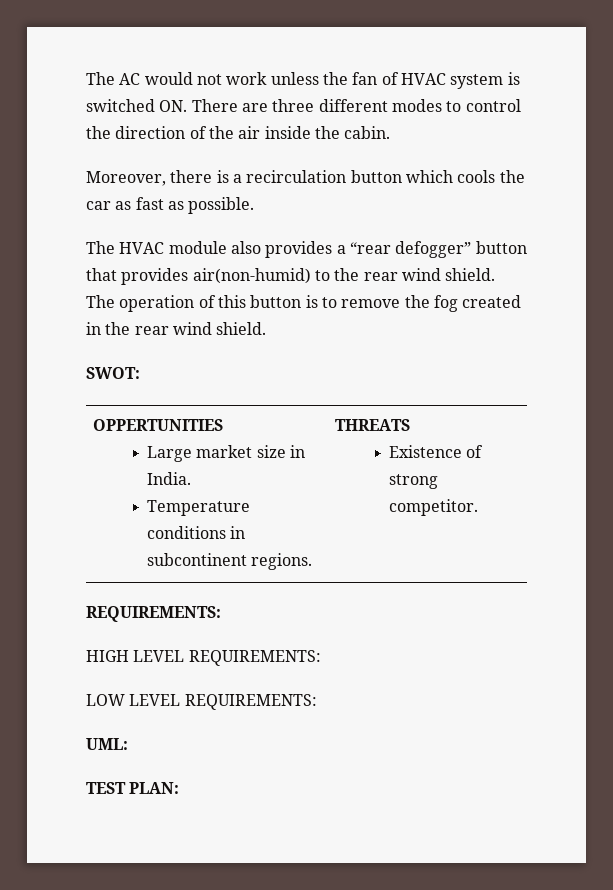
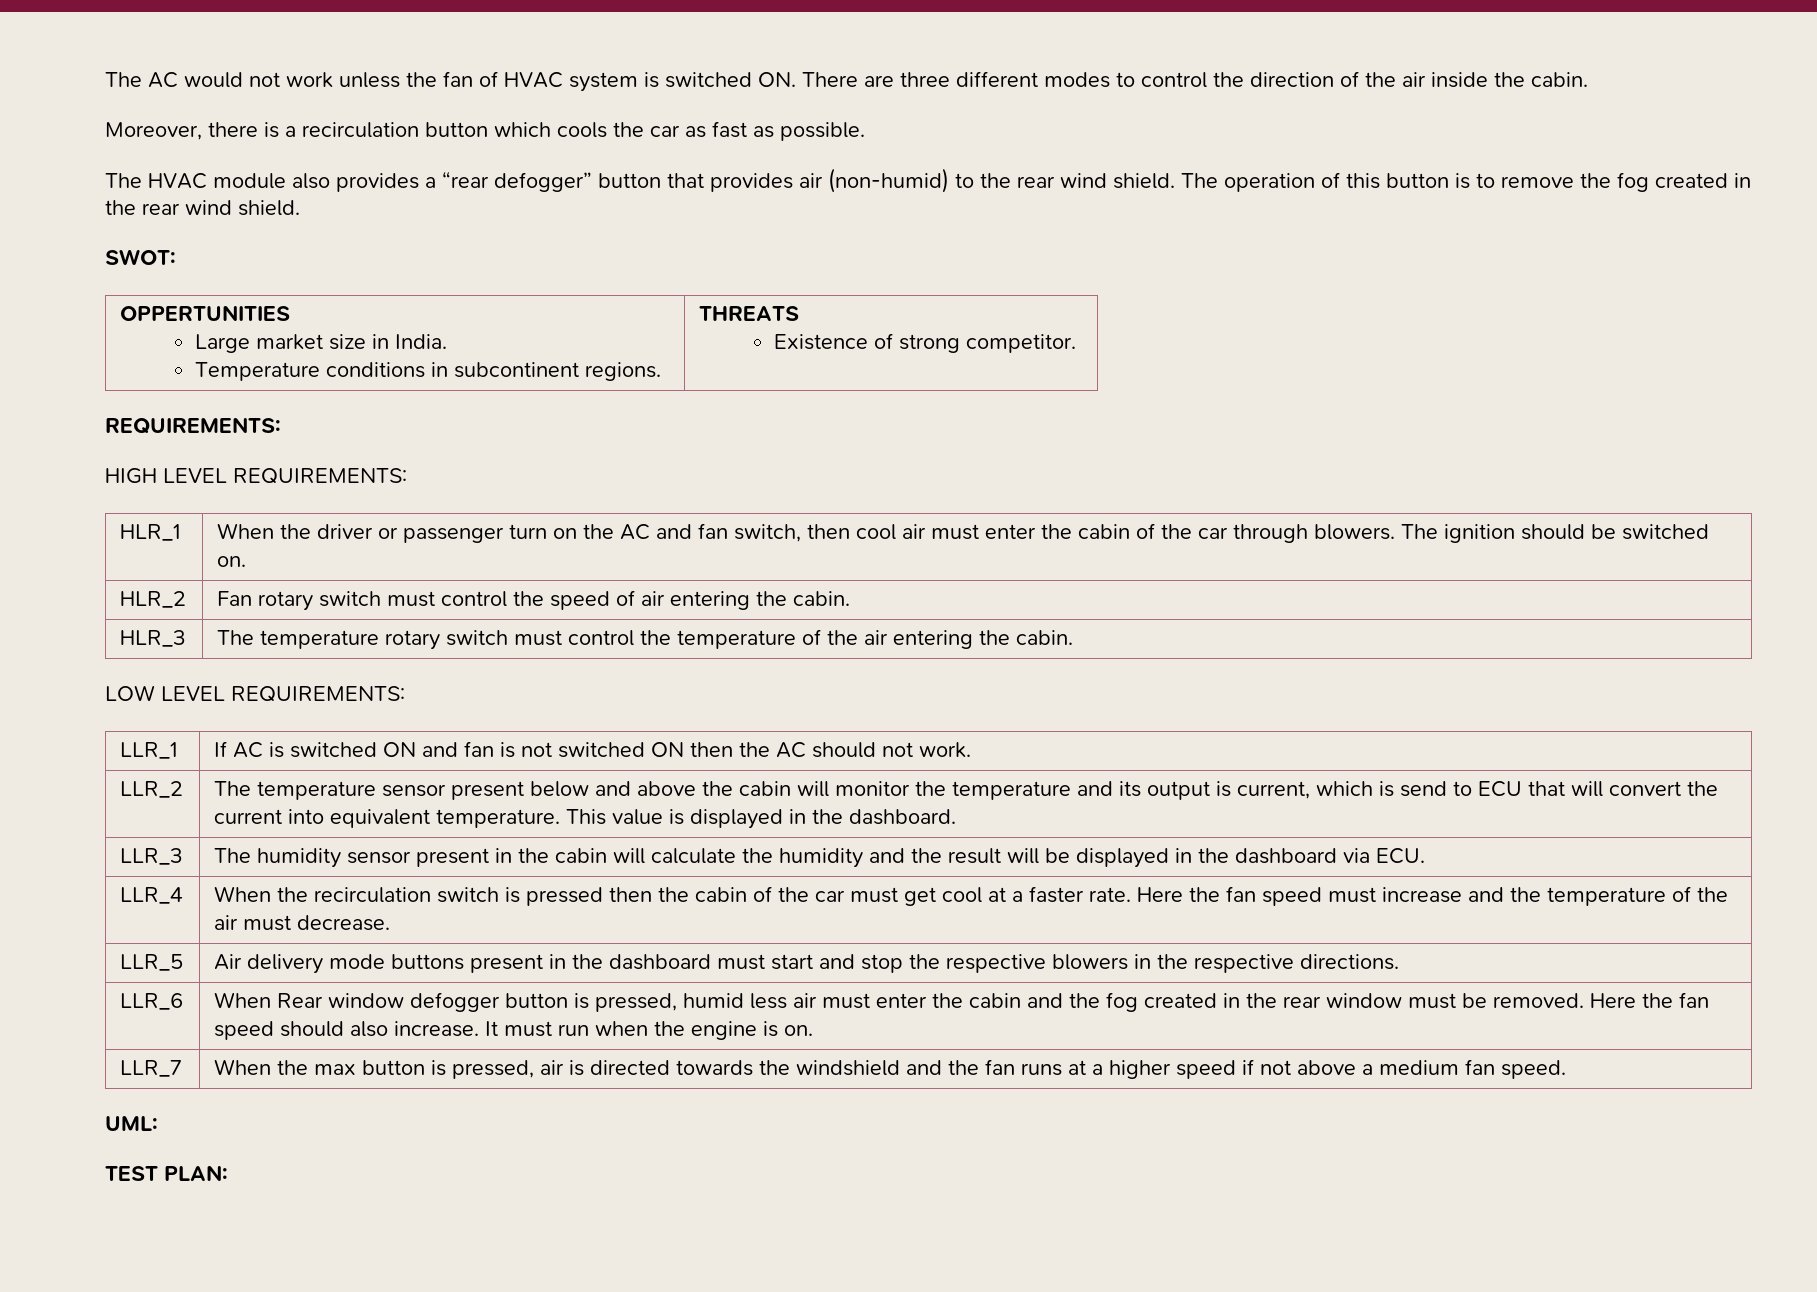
- The HVAC module also provides a “rear defogger” button that provides air(non-humid) to the rear wind shield.
+ The HVAC module also provides a “rear defogger” button that provides air (non-humid) to the rear wind shield.
+ HLR_1 | When the driver or passenger turn on the AC and fan switch, then cool air must enter the cabin of the car through blowers. The ignition should be switched on.
+ HLR_2 | Fan rotary switch must control the speed of air entering the cabin.
+ HLR_3 | The temperature rotary switch must control the temperature of the air entering the cabin.
  LOW LEVEL REQUIREMENTS:
+ LLR_1 | If AC is switched ON and fan is not switched ON then the AC should not work.
+ LLR_2 | The temperature sensor present below and above the cabin will monitor the temperature and its output is current, which is send to ECU that will convert the current into equivalent temperature. This value is displayed in the dashboard.
+ LLR_3 | The humidity sensor present in the cabin will calculate the humidity and the result will be displayed in the dashboard via ECU.
+ LLR_4 | When the recirculation switch is pressed then the cabin of the car must get cool at a faster rate. Here the fan speed must increase and the temperature of the air must decrease.
+ LLR_5 | Air delivery mode buttons present in the dashboard must start and stop the respective blowers in the respective directions.
+ LLR_6 | When Rear window defogger button is pressed, humid less air must enter the cabin and the fog created in the rear window must be removed. Here the fan speed should also increase. It must run when the engine is on.
+ LLR_7 | When the max button is pressed, air is directed towards the windshield and the fan runs at a higher speed if not above a medium fan speed.

